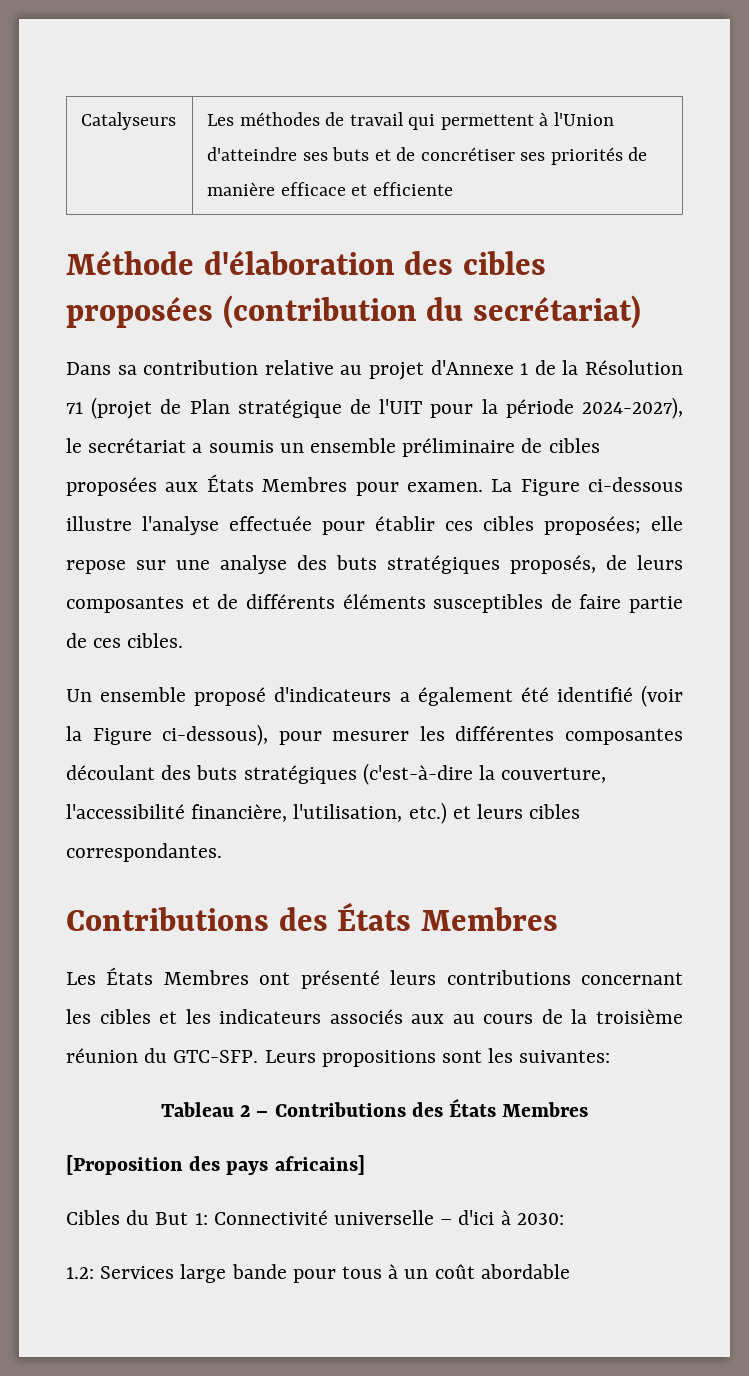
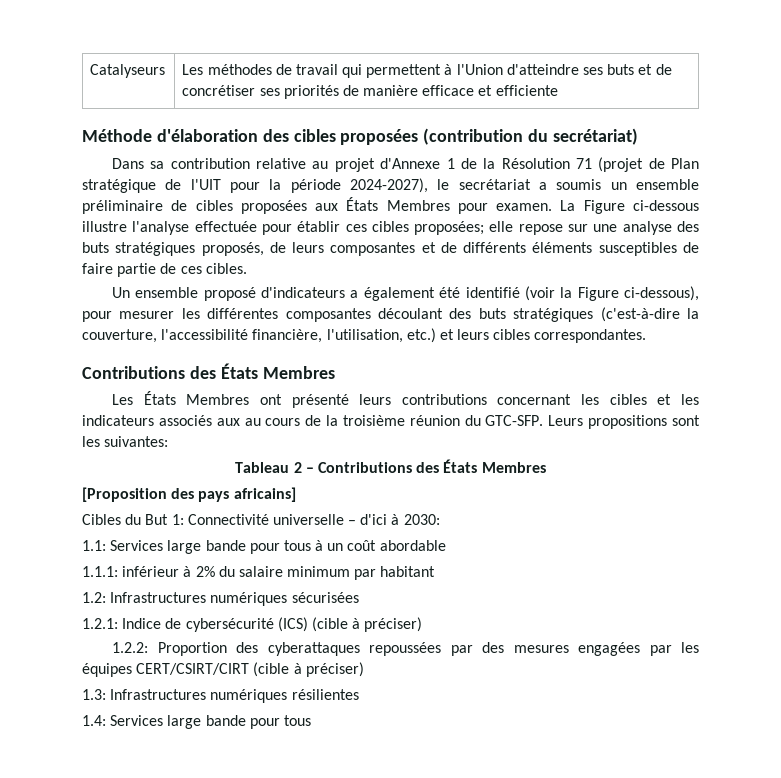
- 1.2: Services large bande pour tous à un coût abordable
+ 1.1: Services large bande pour tous à un coût abordable
+ 1.1.1: inférieur à 2% du salaire minimum par habitant
+ 1.2: Infrastructures numériques sécurisées
+ 1.2.1: Indice de cybersécurité (ICS) (cible à préciser)
+ 1.2.2: Proportion des cyberattaques repoussées par des mesures engagées par les équipes CERT/CSIRT/CIRT (cible à préciser)
+ 1.3: Infrastructures numériques résilientes
+ 1.4: Services large bande pour tous

